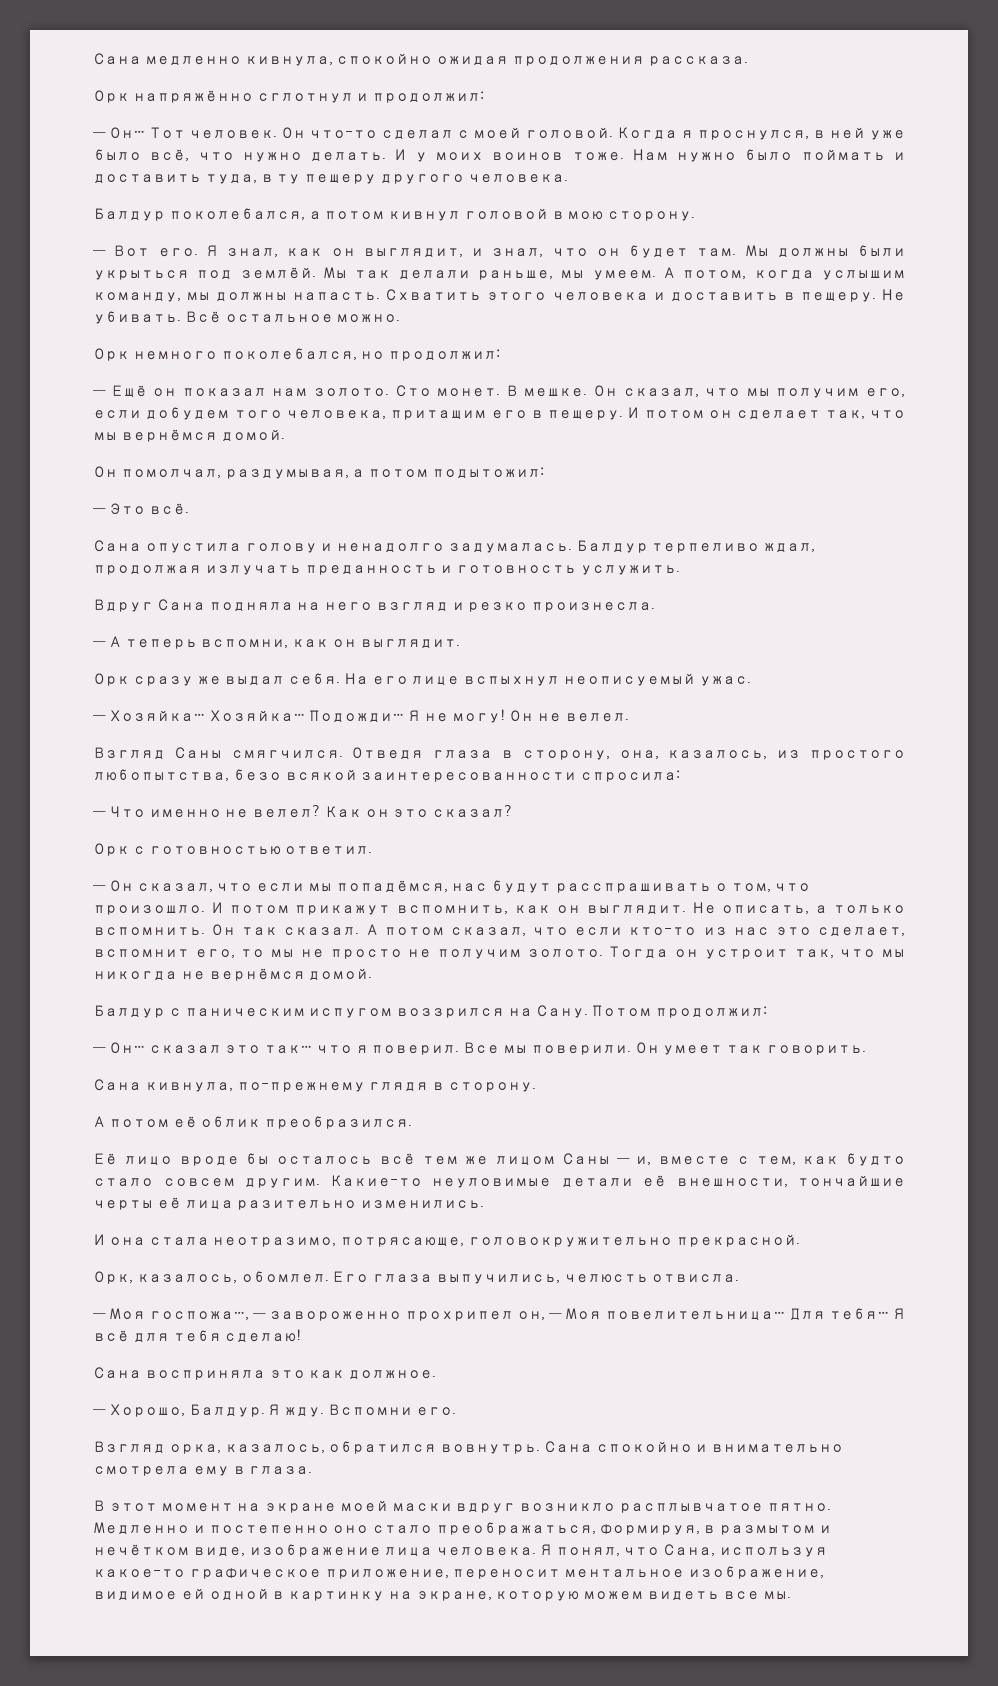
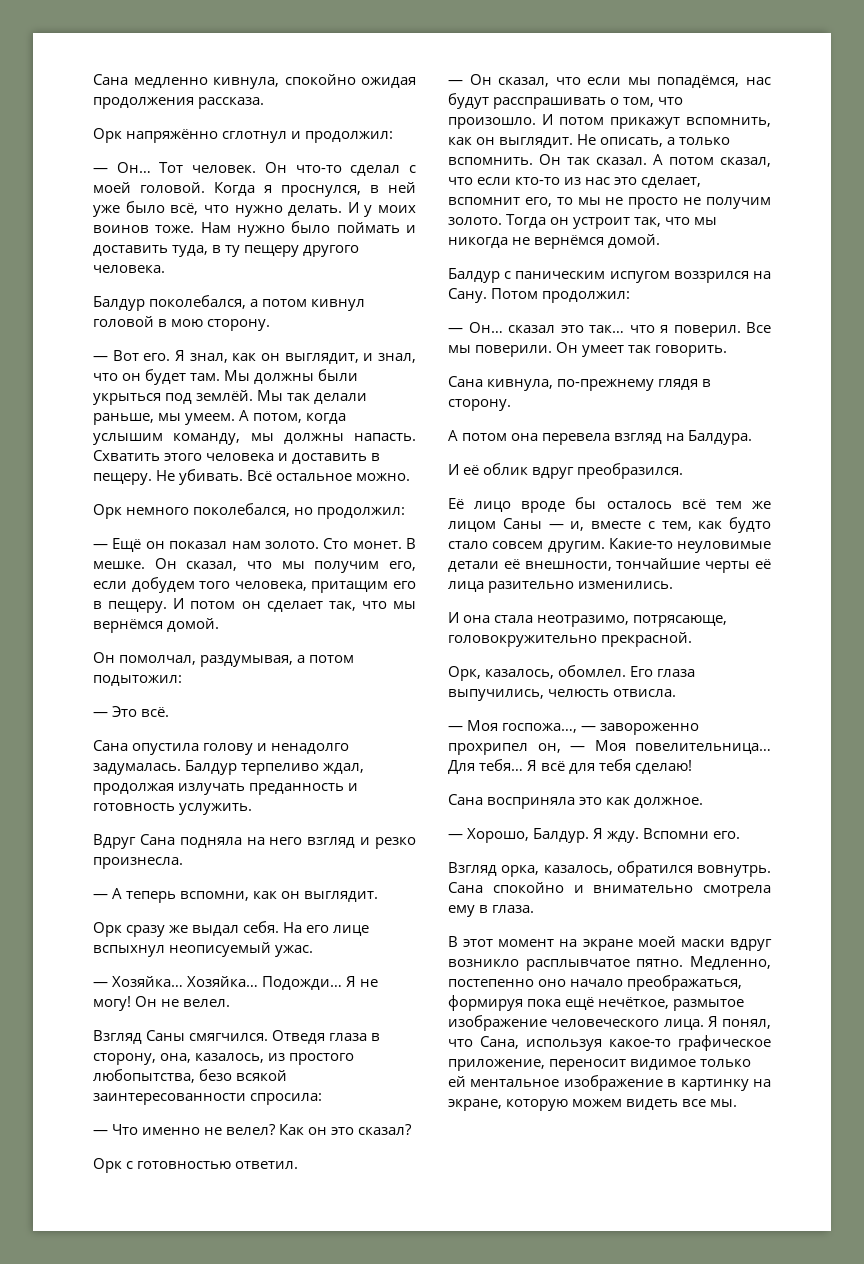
- А потом её облик преобразился.
+ А потом она перевела взгляд на Балдура.
+ И её облик вдруг преобразился.
- Медленно и постепенно оно стало преображаться, формируя, в размытом и нечётком виде, изображение лица человека.
+ Медленно, постепенно оно начало преображаться, формируя пока ещё нечёткое, размытое изображение человеческого лица.
- Я понял, что Сана, используя какое-то графическое приложение, переносит ментальное изображение, видимое ей одной в картинку на экране, которую можем видеть все мы.
+ Я понял, что Сана, используя какое-то графическое приложение, переносит видимое только ей ментальное изображение в картинку на экране, которую можем видеть все мы.

